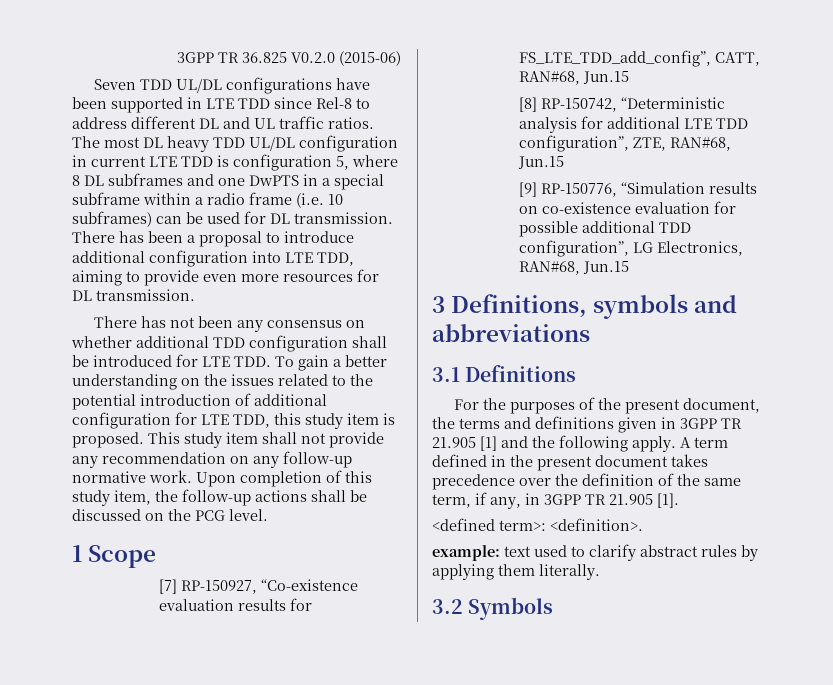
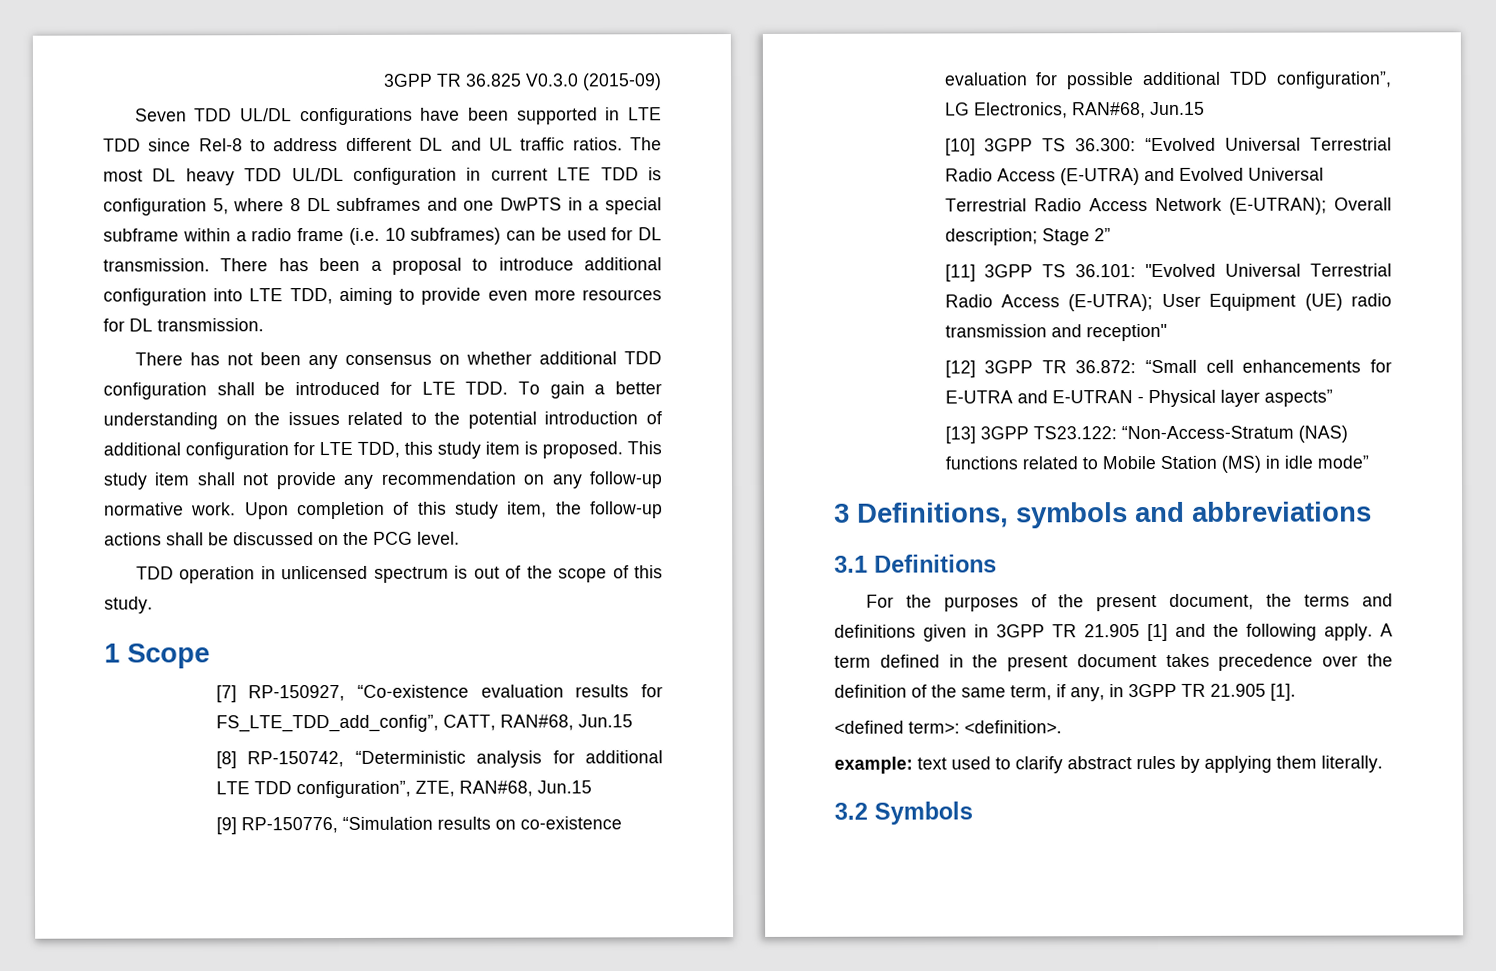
- 3GPP TR 36.825 V0.2.0 (2015-06)
+ 3GPP TR 36.825 V0.3.0 (2015-09)
+ TDD operation in unlicensed spectrum is out of the scope of this study.
+ [10] 3GPP TS 36.300: “Evolved Universal Terrestrial Radio Access (E-UTRA) and Evolved Universal Terrestrial Radio Access Network (E-UTRAN); Overall description; Stage 2”
+ [11] 3GPP TS 36.101: "Evolved Universal Terrestrial Radio Access (E-UTRA); User Equipment (UE) radio transmission and reception"
+ [12] 3GPP TR 36.872: “Small cell enhancements for E-UTRA and E-UTRAN - Physical layer aspects”
+ [13] 3GPP TS23.122: “Non-Access-Stratum (NAS) functions related to Mobile Station (MS) in idle mode”

